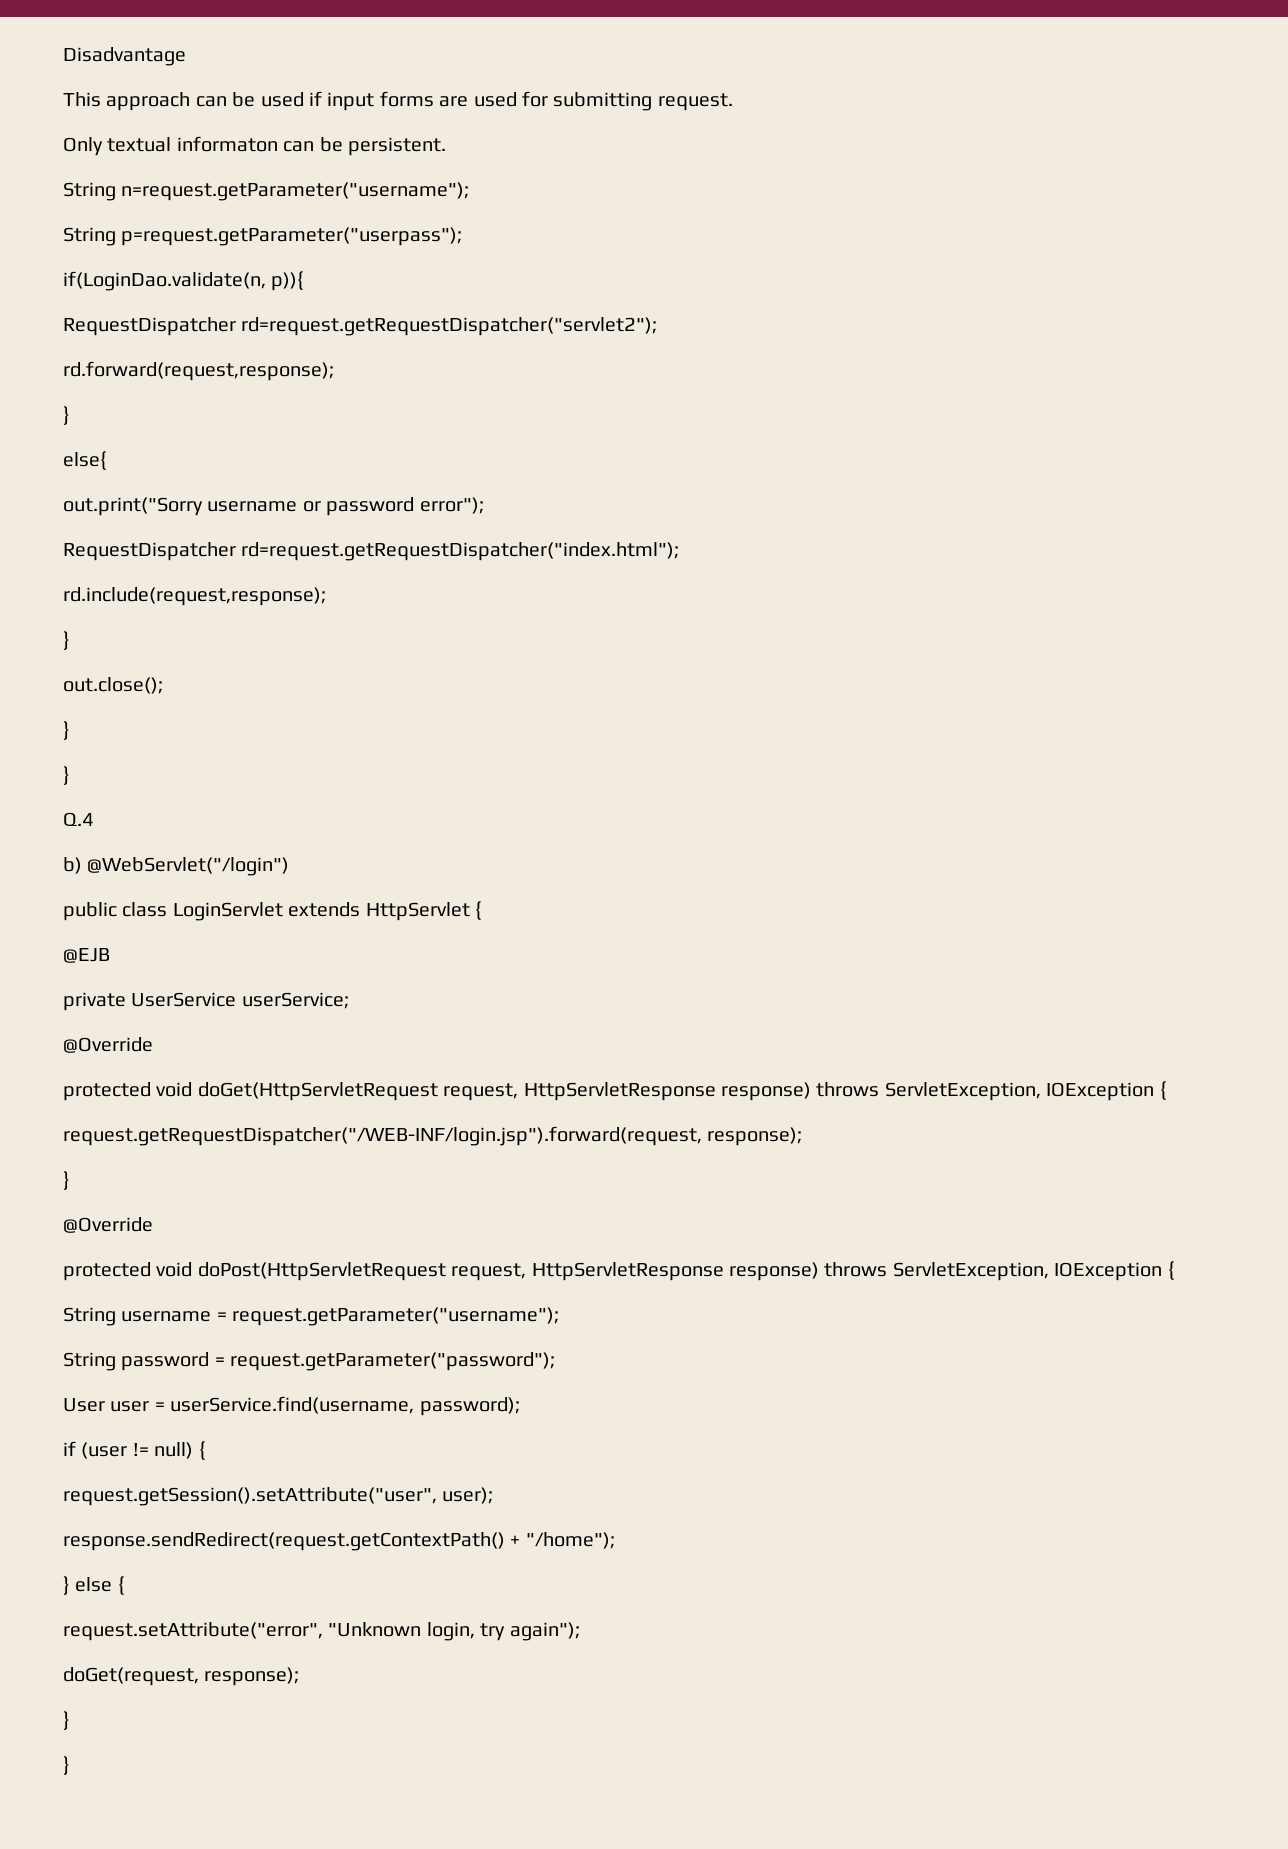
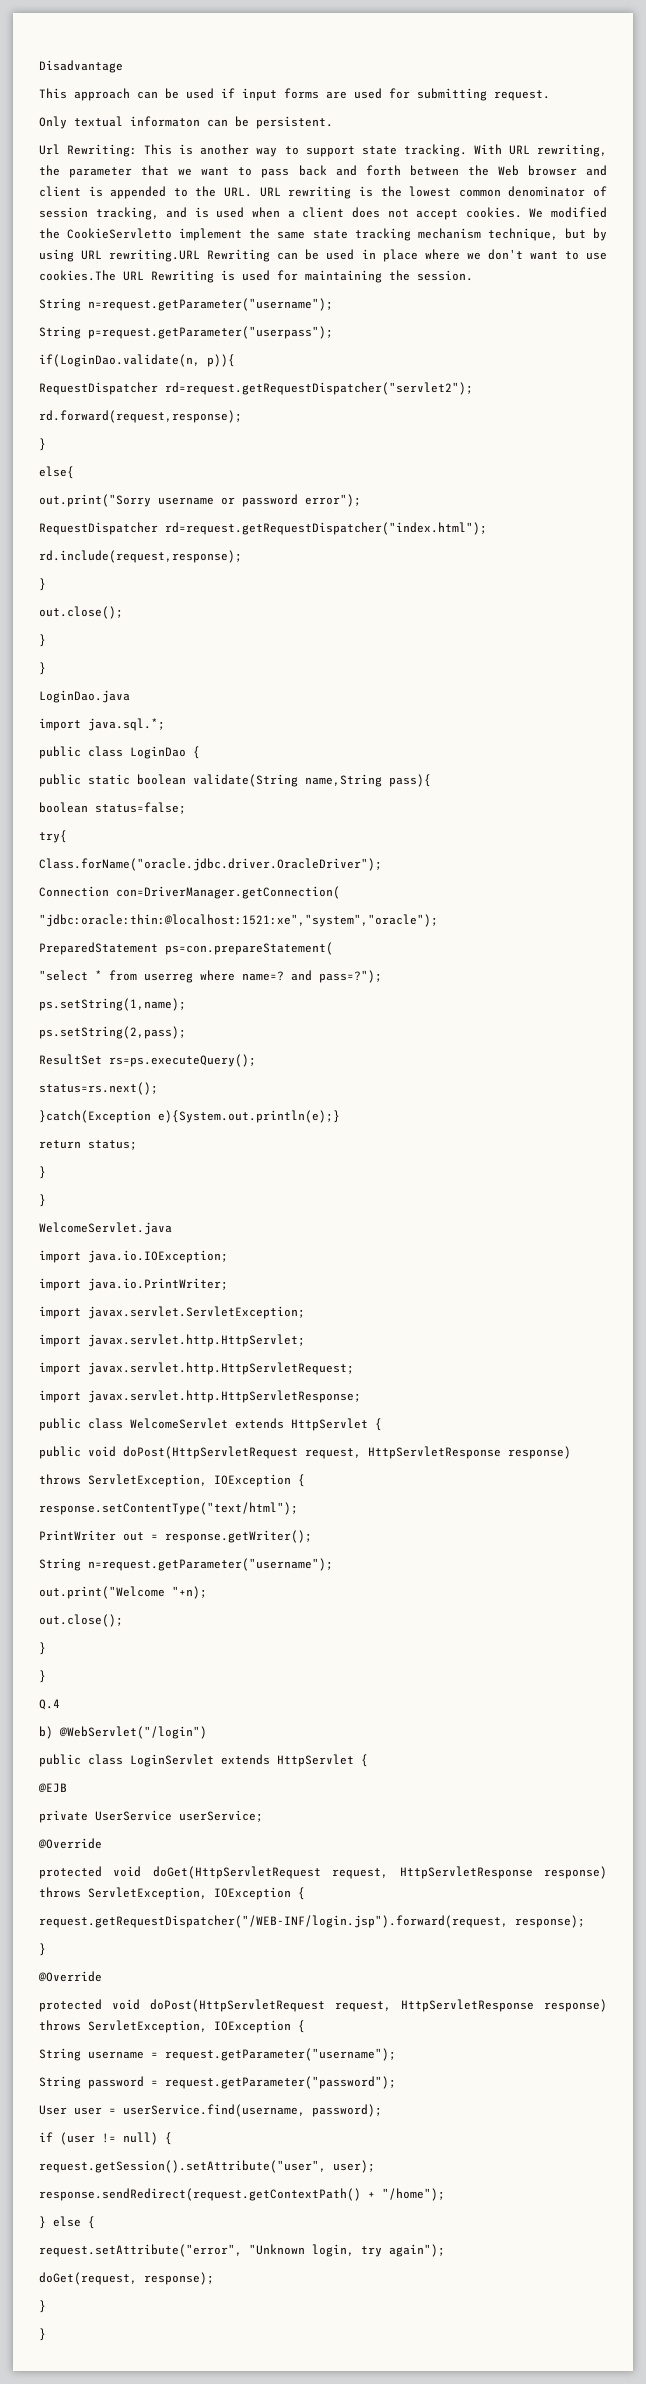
+ Url Rewriting: This is another way to support state tracking. With URL rewriting, the parameter that we want to pass back and forth between the Web browser and client is appended to the URL. URL rewriting is the lowest common denominator of session tracking, and is used when a client does not accept cookies. We modified the CookieServletto implement the same state tracking mechanism technique, but by using URL rewriting.URL Rewriting can be used in place where we don't want to use cookies.The URL Rewriting is used for maintaining the session.
+ LoginDao.java
+ import java.sql.*;
+ public class LoginDao {
+ public static boolean validate(String name,String pass){
+ boolean status=false;
+ try{
+ Class.forName("oracle.jdbc.driver.OracleDriver");
+ Connection con=DriverManager.getConnection(
+ "jdbc:oracle:thin:@localhost:1521:xe","system","oracle");
+ PreparedStatement ps=con.prepareStatement(
+ "select * from userreg where name=? and pass=?");
+ ps.setString(1,name);
+ ps.setString(2,pass);
+ ResultSet rs=ps.executeQuery();
+ status=rs.next();
+ }catch(Exception e){System.out.println(e);}
+ return status;
+ }
+ }
+ WelcomeServlet.java
+ import java.io.IOException;
+ import java.io.PrintWriter;
+ import javax.servlet.ServletException;
+ import javax.servlet.http.HttpServlet;
+ import javax.servlet.http.HttpServletRequest;
+ import javax.servlet.http.HttpServletResponse;
+ public class WelcomeServlet extends HttpServlet {
+ public void doPost(HttpServletRequest request, HttpServletResponse response)
+ throws ServletException, IOException {
+ response.setContentType("text/html");
+ PrintWriter out = response.getWriter();
+ String n=request.getParameter("username");
+ out.print("Welcome "+n);
+ out.close();
+ }
+ }

